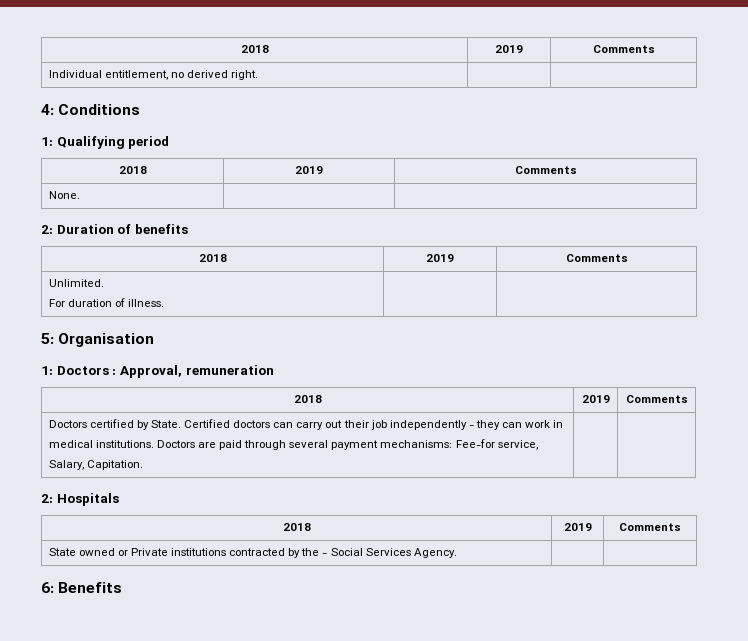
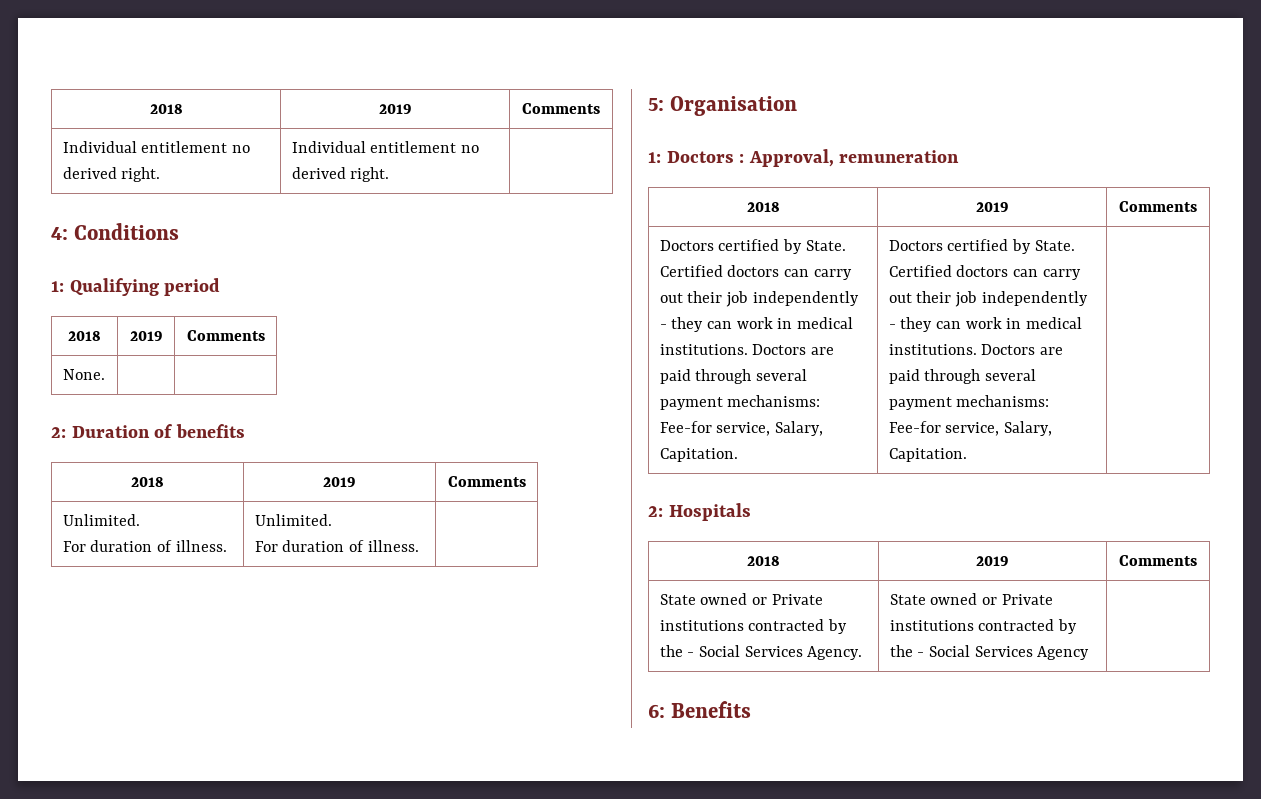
- Individual entitlement, no derived right. | |
+ Individual entitlement no derived right. | Individual entitlement no derived right. |
  2: Duration of benefits
  2018 | 2019 | Comments
  Unlimited.
- For duration of illness. | |
+ For duration of illness. | Unlimited.
+ For duration of illness. |
- Doctors are paid through several payment mechanisms: Fee-for service, Salary, Capitation.
+ Doctors are paid through several payment mechanisms: Fee-for service, Salary, Capitation. | Doctors certified by State. Certified doctors can carry out their job independently - they can work in medical institutions. Doctors are paid through several payment mechanisms: Fee-for service, Salary, Capitation.
- State owned or Private institutions contracted by the - Social Services Agency. | |
+ State owned or Private institutions contracted by the - Social Services Agency. | State owned or Private institutions contracted by the - Social Services Agency |

